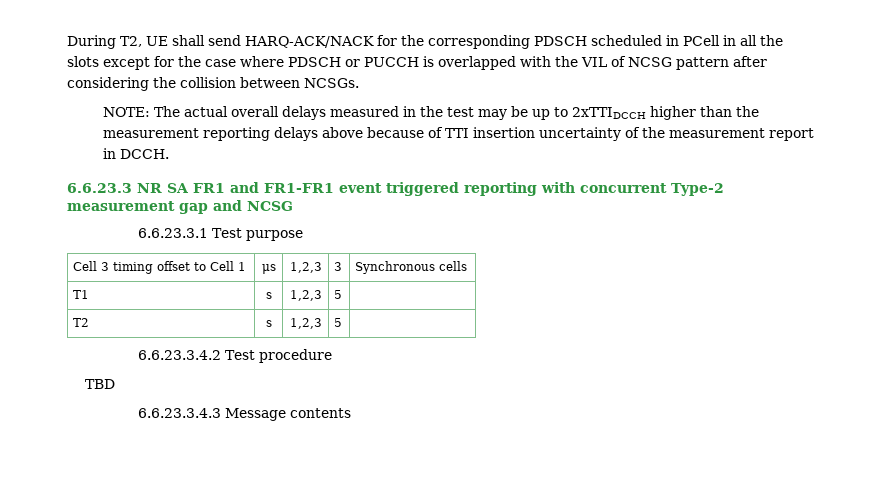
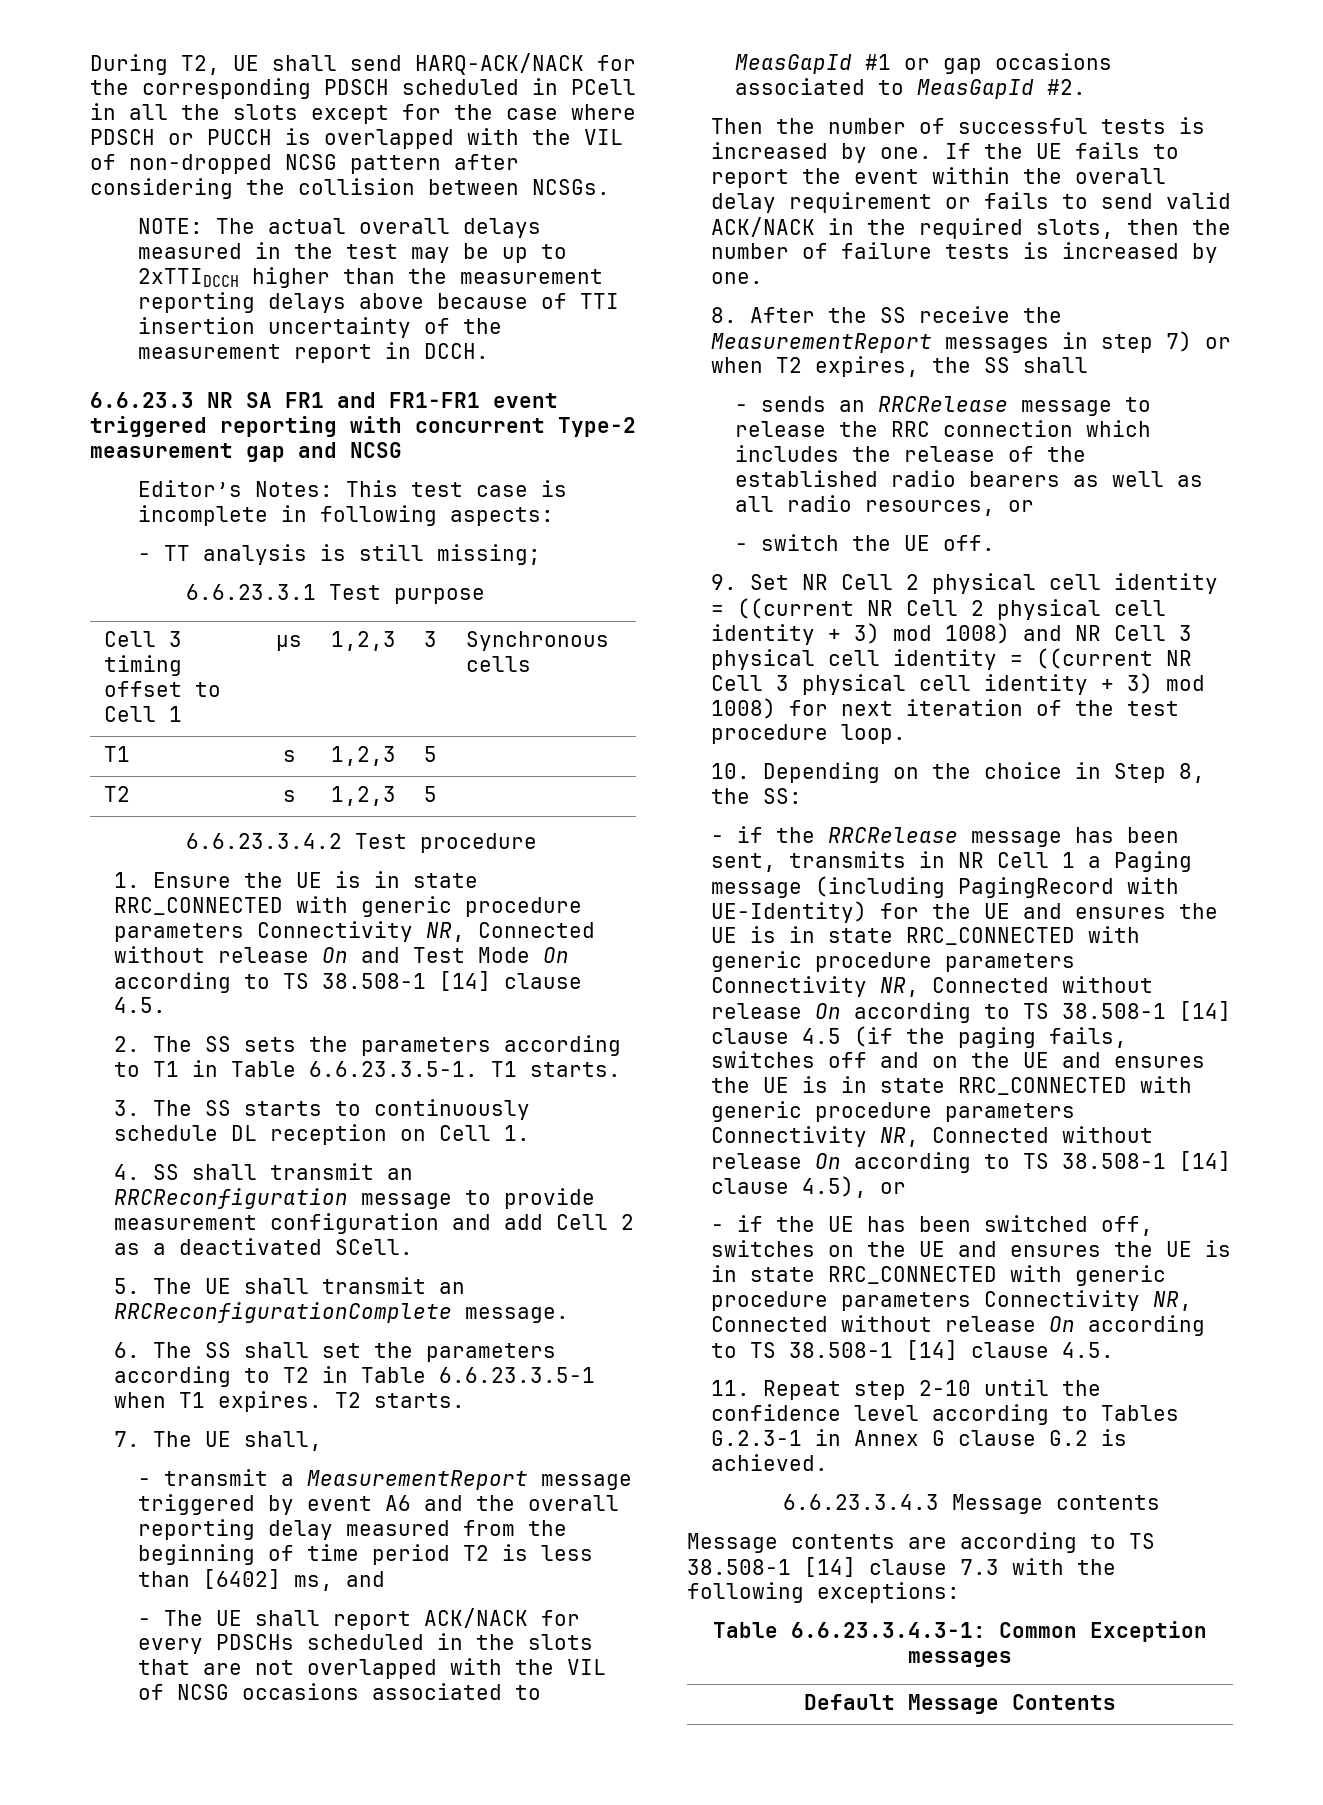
- During T2, UE shall send HARQ-ACK/NACK for the corresponding PDSCH scheduled in PCell in all the slots except for the case where PDSCH or PUCCH is overlapped with the VIL of NCSG pattern after considering the collision between NCSGs.
+ During T2, UE shall send HARQ-ACK/NACK for the corresponding PDSCH scheduled in PCell in all the slots except for the case where PDSCH or PUCCH is overlapped with the VIL of non-dropped NCSG pattern after considering the collision between NCSGs.
+ Editor’s Notes: This test case is incomplete in following aspects:
+ - TT analysis is still missing;
- TBD
+ 1. Ensure the UE is in state RRC_CONNECTED with generic procedure parameters Connectivity NR, Connected without release On and Test Mode On according to TS 38.508-1 [14] clause 4.5.
+ 2. The SS sets the parameters according to T1 in Table 6.6.23.3.5-1. T1 starts.
+ 3. The SS starts to continuously schedule DL reception on Cell 1.
+ 4. SS shall transmit an RRCReconfiguration message to provide measurement configuration and add Cell 2 as a deactivated SCell.
+ 5. The UE shall transmit an RRCReconfigurationComplete message.
+ 6. The SS shall set the parameters according to T2 in Table 6.6.23.3.5-1 when T1 expires. T2 starts.
+ 7. The UE shall,
+ - transmit a MeasurementReport message triggered by event A6 and the overall reporting delay measured from the beginning of time period T2 is less than [6402] ms, and
+ - The UE shall report ACK/NACK for every PDSCHs scheduled in the slots that are not overlapped with the VIL of NCSG occasions associated to MeasGapId #1 or gap occasions associated to MeasGapId #2.
+ Then the number of successful tests is increased by one. If the UE fails to report the event within the overall delay requirement or fails to send valid ACK/NACK in the required slots, then the number of failure tests is increased by one.
+ 8. After the SS receive the MeasurementReport messages in step 7) or when T2 expires, the SS shall
+ - sends an RRCRelease message to release the RRC connection which includes the release of the established radio bearers as well as all radio resources, or
+ - switch the UE off.
+ 9. Set NR Cell 2 physical cell identity = ((current NR Cell 2 physical cell identity + 3) mod 1008) and NR Cell 3 physical cell identity = ((current NR Cell 3 physical cell identity + 3) mod 1008) for next iteration of the test procedure loop.
+ 10. Depending on the choice in Step 8, the SS:
+ - if the RRCRelease message has been sent, transmits in NR Cell 1 a Paging message (including PagingRecord with UE-Identity) for the UE and ensures the UE is in state RRC_CONNECTED with generic procedure parameters Connectivity NR, Connected without release On according to TS 38.508-1 [14] clause 4.5 (if the paging fails, switches off and on the UE and ensures the UE is in state RRC_CONNECTED with generic procedure parameters Connectivity NR, Connected without release On according to TS 38.508-1 [14] clause 4.5), or
+ - if the UE has been switched off, switches on the UE and ensures the UE is in state RRC_CONNECTED with generic procedure parameters Connectivity NR, Connected without release On according to TS 38.508-1 [14] clause 4.5.
+ 11. Repeat step 2-10 until the confidence level according to Tables G.2.3-1 in Annex G clause G.2 is achieved.
  6.6.23.3.4.3 Message contents
+ Message contents are according to TS 38.508-1 [14] clause 7.3 with the following exceptions:
+ Table 6.6.23.3.4.3-1: Common Exception messages
+ Default Message Contents

